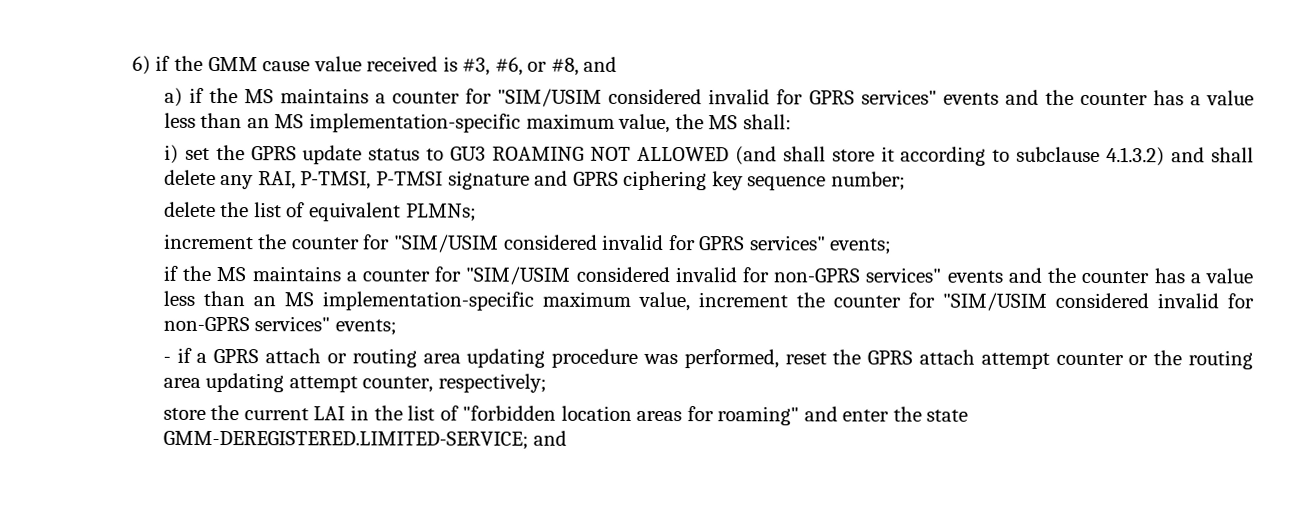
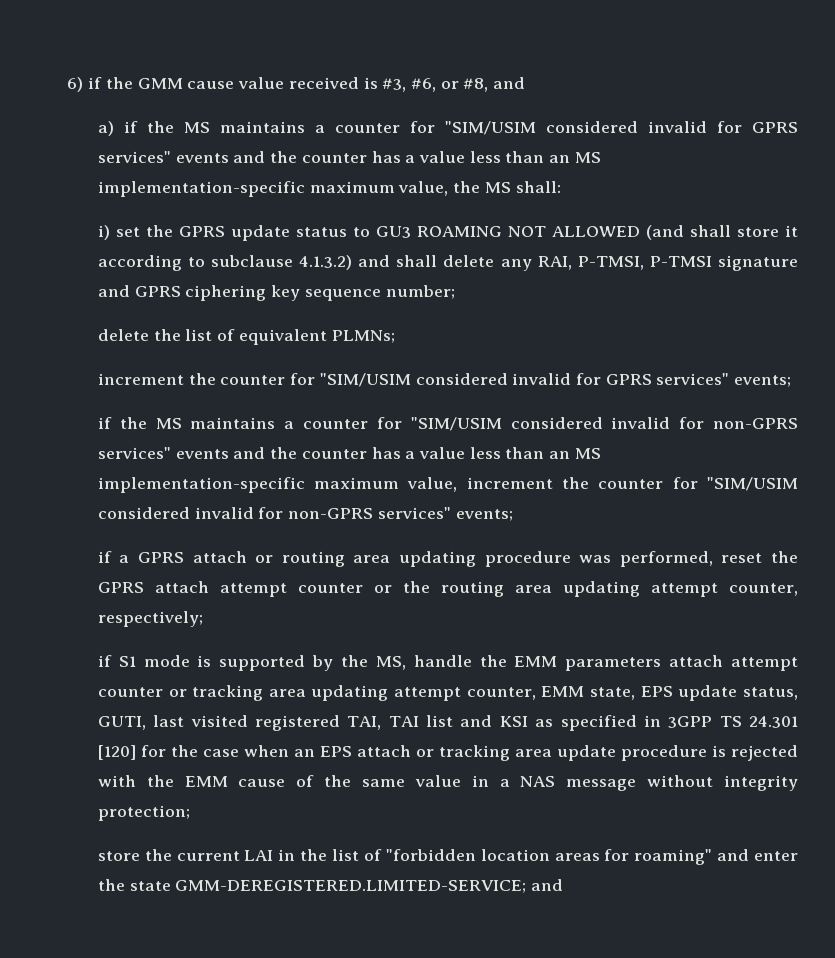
- - if a GPRS attach or routing area updating procedure was performed, reset the GPRS attach attempt counter or the routing area updating attempt counter, respectively;
+ if a GPRS attach or routing area updating procedure was performed, reset the GPRS attach attempt counter or the routing area updating attempt counter, respectively;
+ if S1 mode is supported by the MS, handle the EMM parameters attach attempt counter or tracking area updating attempt counter, EMM state, EPS update status, GUTI, last visited registered TAI, TAI list and KSI as specified in 3GPP TS 24.301 [120] for the case when an EPS attach or tracking area update procedure is rejected with the EMM cause of the same value in a NAS message without integrity protection;

